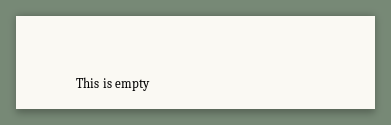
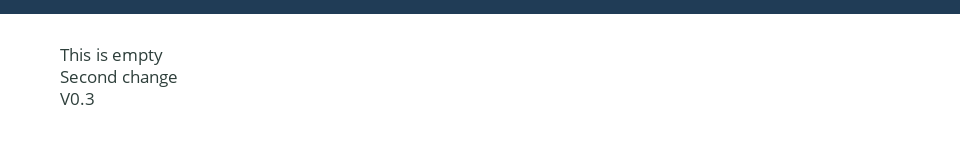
+ Second change
+ V0.3

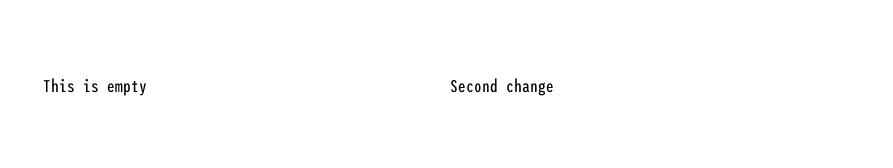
- V0.3

